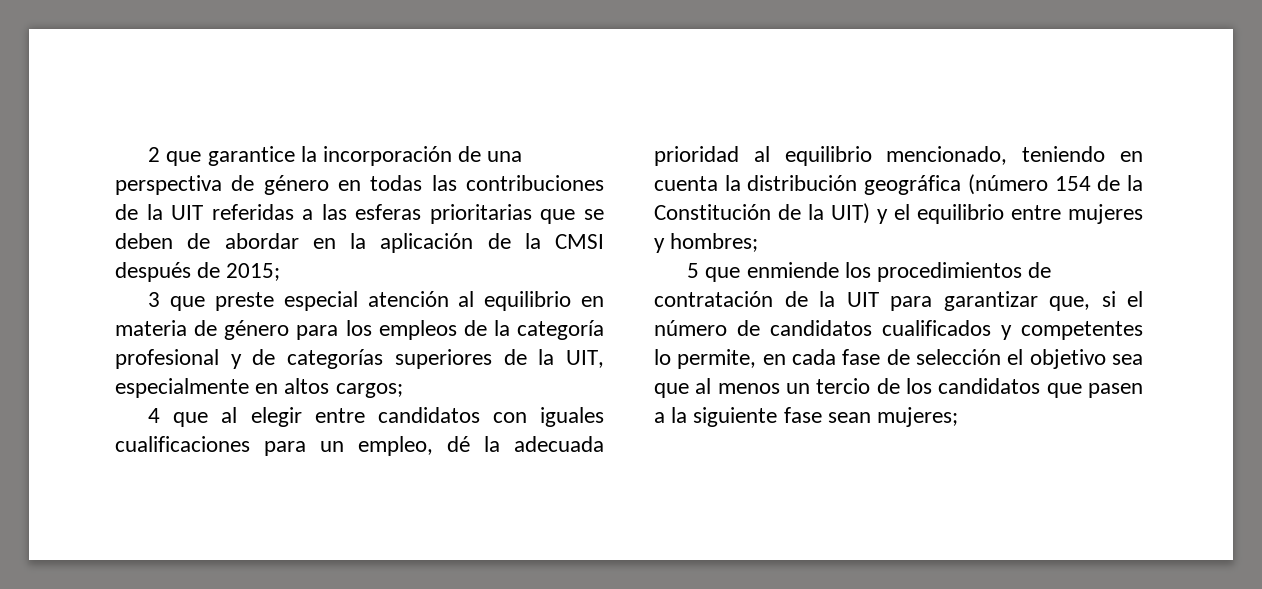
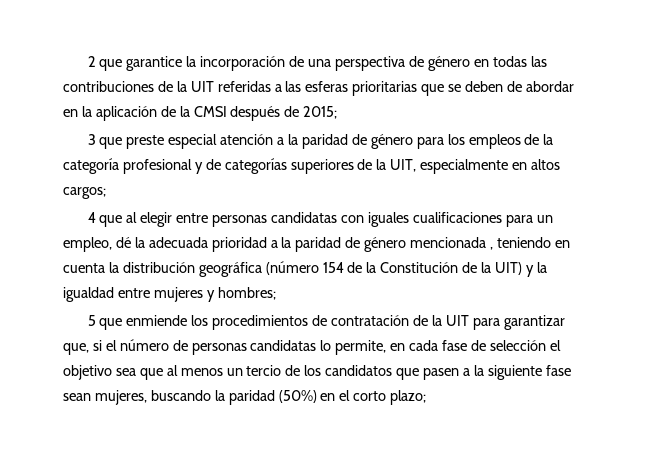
- 3 que preste especial atención al equilibrio en materia de género para los empleos de la categoría profesional y de categorías superiores de la UIT, especialmente en altos cargos;
+ 3 que preste especial atención a la paridad de género para los empleos de la categoría profesional y de categorías superiores de la UIT, especialmente en altos cargos;
- 4 que al elegir entre candidatos con iguales cualificaciones para un empleo, dé la adecuada prioridad al equilibrio mencionado, teniendo en cuenta la distribución geográfica (número 154 de la Constitución de la UIT) y el equilibrio entre mujeres y hombres;
+ 4 que al elegir entre personas candidatas con iguales cualificaciones para un empleo, dé la adecuada prioridad a la paridad de género mencionada , teniendo en cuenta la distribución geográfica (número 154 de la Constitución de la UIT) y la igualdad entre mujeres y hombres;
- 5 que enmiende los procedimientos de contratación de la UIT para garantizar que, si el número de candidatos cualificados y competentes lo permite, en cada fase de selección el objetivo sea que al menos un tercio de los candidatos que pasen a la siguiente fase sean mujeres;
+ 5 que enmiende los procedimientos de contratación de la UIT para garantizar que, si el número de personas candidatas lo permite, en cada fase de selección el objetivo sea que al menos un tercio de los candidatos que pasen a la siguiente fase sean mujeres, buscando la paridad (50%) en el corto plazo;

